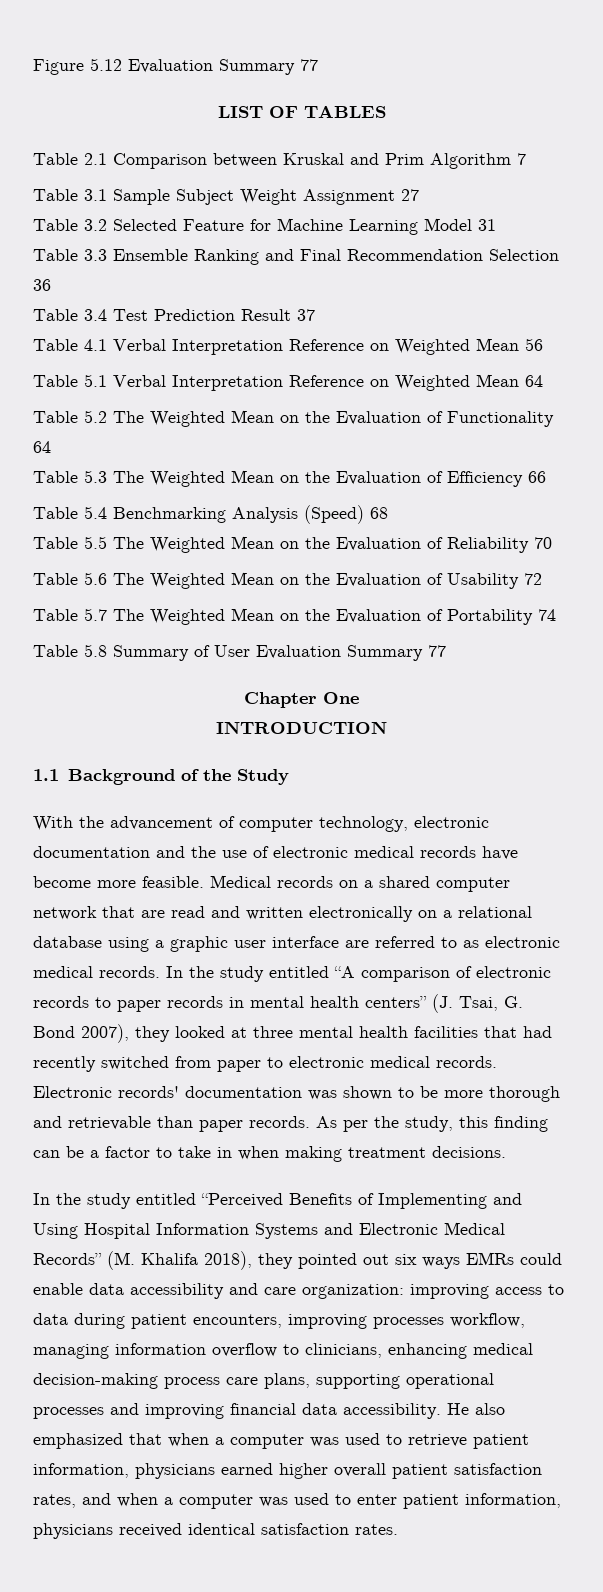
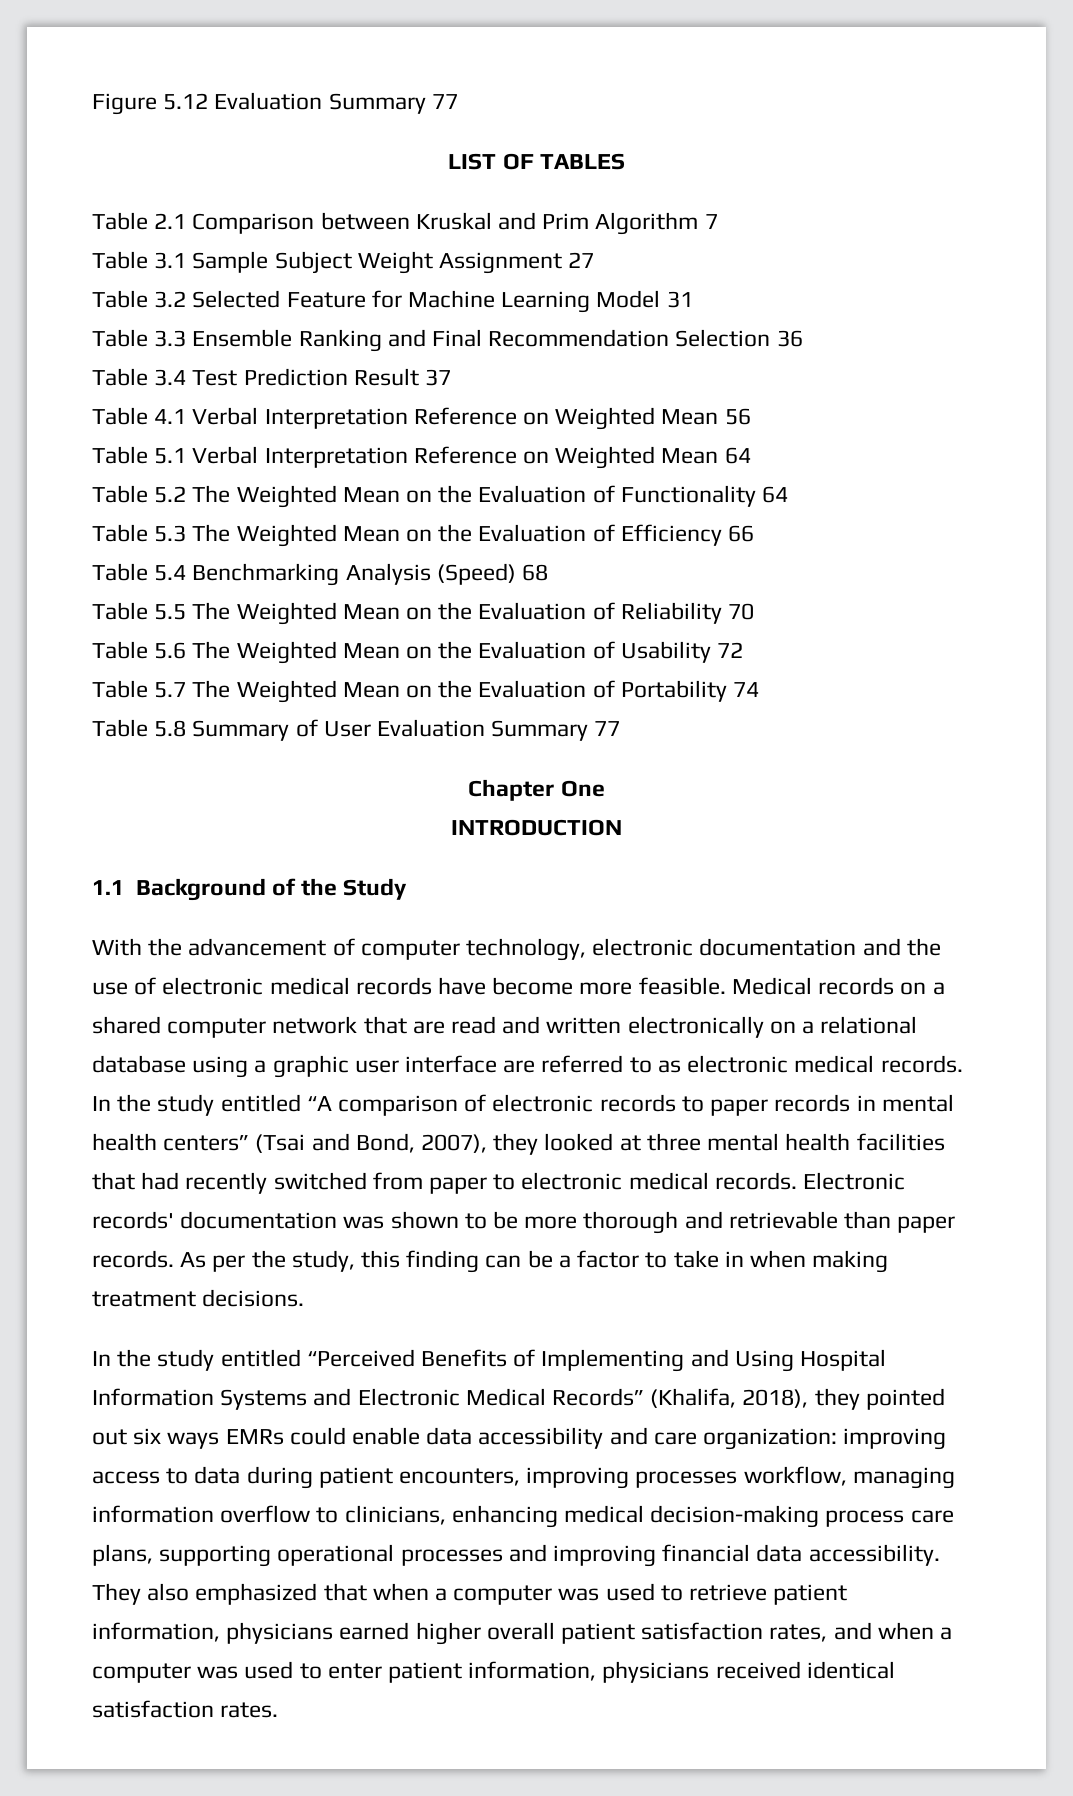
- In the study entitled “A comparison of electronic records to paper records in mental health centers” (J. Tsai, G. Bond 2007), they looked at three mental health facilities that had recently switched from paper to electronic medical records.
+ In the study entitled “A comparison of electronic records to paper records in mental health centers” (Tsai and Bond, 2007), they looked at three mental health facilities that had recently switched from paper to electronic medical records.
- In the study entitled “Perceived Benefits of Implementing and Using Hospital Information Systems and Electronic Medical Records” (M. Khalifa 2018), they pointed out six ways EMRs could enable data accessibility and care organization: improving access to data during patient encounters, improving processes workflow, managing information overflow to clinicians, enhancing medical decision-making process care plans, supporting operational processes and improving financial data accessibility.
+ In the study entitled “Perceived Benefits of Implementing and Using Hospital Information Systems and Electronic Medical Records” (Khalifa, 2018), they pointed out six ways EMRs could enable data accessibility and care organization: improving access to data during patient encounters, improving processes workflow, managing information overflow to clinicians, enhancing medical decision-making process care plans, supporting operational processes and improving financial data accessibility.
- He also emphasized that when a computer was used to retrieve patient information, physicians earned higher overall patient satisfaction rates, and when a computer was used to enter patient information, physicians received identical satisfaction rates.
+ They also emphasized that when a computer was used to retrieve patient information, physicians earned higher overall patient satisfaction rates, and when a computer was used to enter patient information, physicians received identical satisfaction rates.

